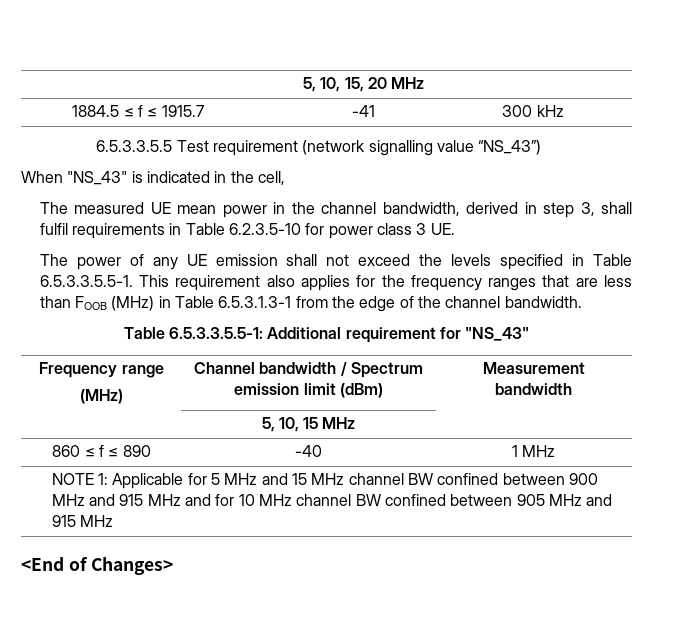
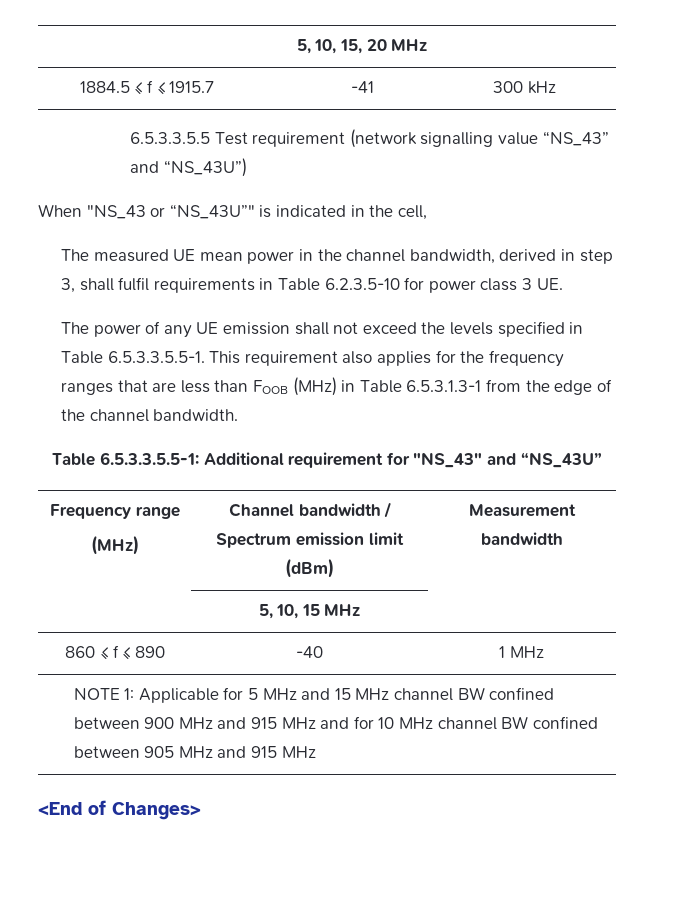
- 6.5.3.3.5.5 Test requirement (network signalling value “NS_43”)
- When "NS_43" is indicated in the cell,
+ 6.5.3.3.5.5 Test requirement (network signalling value “NS_43” and “NS_43U”)
+ When "NS_43 or “NS_43U”" is indicated in the cell,
- Table 6.5.3.3.5.5-1: Additional requirement for "NS_43"
+ Table 6.5.3.3.5.5-1: Additional requirement for "NS_43" and “NS_43U”

